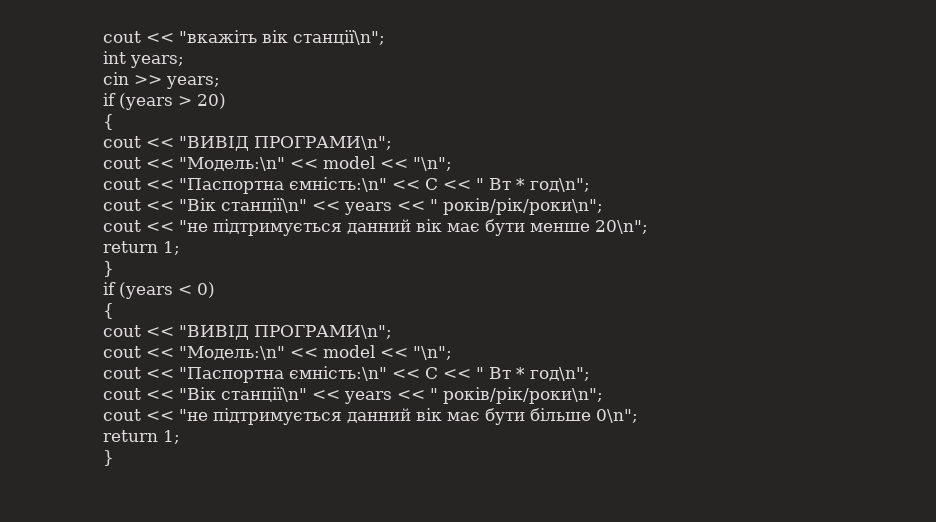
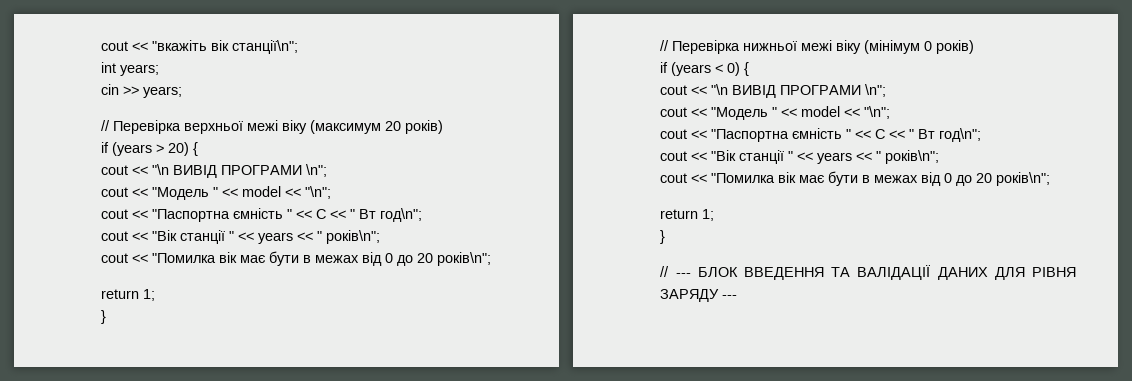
+ // Перевірка верхньої межі віку (максимум 20 років)
- if (years > 20)
- {
- cout << "ВИВІД ПРОГРАМИ\n";
- cout << "Модель:\n" << model << "\n";
- cout << "Паспортна ємність:\n" << C << " Вт * год\n";
- cout << "Вік станції\n" << years << " років/рік/роки\n";
- cout << "не підтримується данний вік має бути менше 20\n";
+ if (years > 20) {
+ cout << "\n ВИВІД ПРОГРАМИ \n";
+ cout << "Модель " << model << "\n";
+ cout << "Паспортна ємність " << C << " Вт год\n";
+ cout << "Вік станції " << years << " років\n";
+ cout << "Помилка вік має бути в межах від 0 до 20 років\n";
  return 1;
  }
+ // Перевірка нижньої межі віку (мінімум 0 років)
- if (years < 0)
- {
- cout << "ВИВІД ПРОГРАМИ\n";
- cout << "Модель:\n" << model << "\n";
- cout << "Паспортна ємність:\n" << C << " Вт * год\n";
- cout << "Вік станції\n" << years << " років/рік/роки\n";
- cout << "не підтримується данний вік має бути більше 0\n";
+ if (years < 0) {
+ cout << "\n ВИВІД ПРОГРАМИ \n";
+ cout << "Модель " << model << "\n";
+ cout << "Паспортна ємність " << C << " Вт год\n";
+ cout << "Вік станції " << years << " років\n";
+ cout << "Помилка вік має бути в межах від 0 до 20 років\n";
  return 1;
  }
+ // --- БЛОК ВВЕДЕННЯ ТА ВАЛІДАЦІЇ ДАНИХ ДЛЯ РІВНЯ ЗАРЯДУ ---

